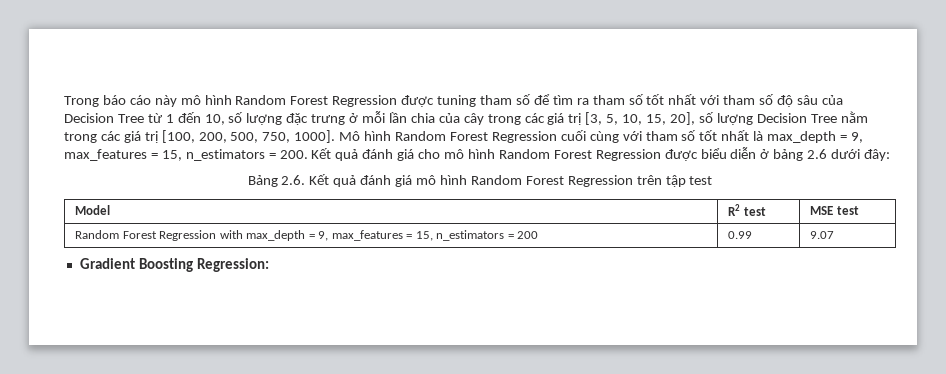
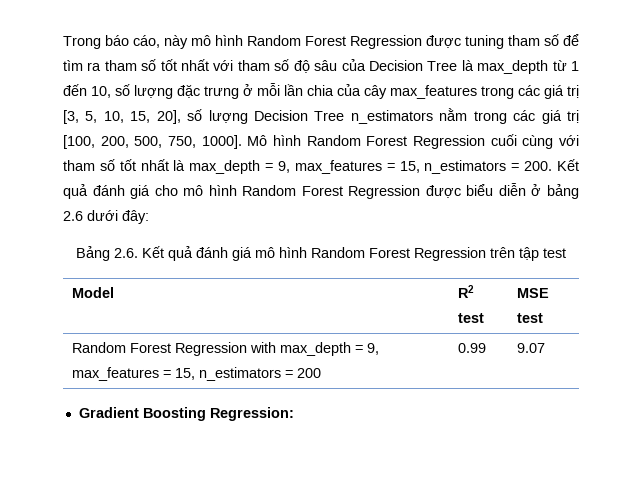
- Trong báo cáo này mô hình Random Forest Regression được tuning tham số để tìm ra tham số tốt nhất với tham số độ sâu của Decision Tree từ 1 đến 10, số lượng đặc trưng ở mỗi lần chia của cây trong các giá trị [3, 5, 10, 15, 20], số lượng Decision Tree nằm trong các giá trị [100, 200, 500, 750, 1000].
+ Trong báo cáo, này mô hình Random Forest Regression được tuning tham số để tìm ra tham số tốt nhất với tham số độ sâu của Decision Tree là max_depth từ 1 đến 10, số lượng đặc trưng ở mỗi lần chia của cây max_features trong các giá trị [3, 5, 10, 15, 20], số lượng Decision Tree n_estimators nằm trong các giá trị [100, 200, 500, 750, 1000].

